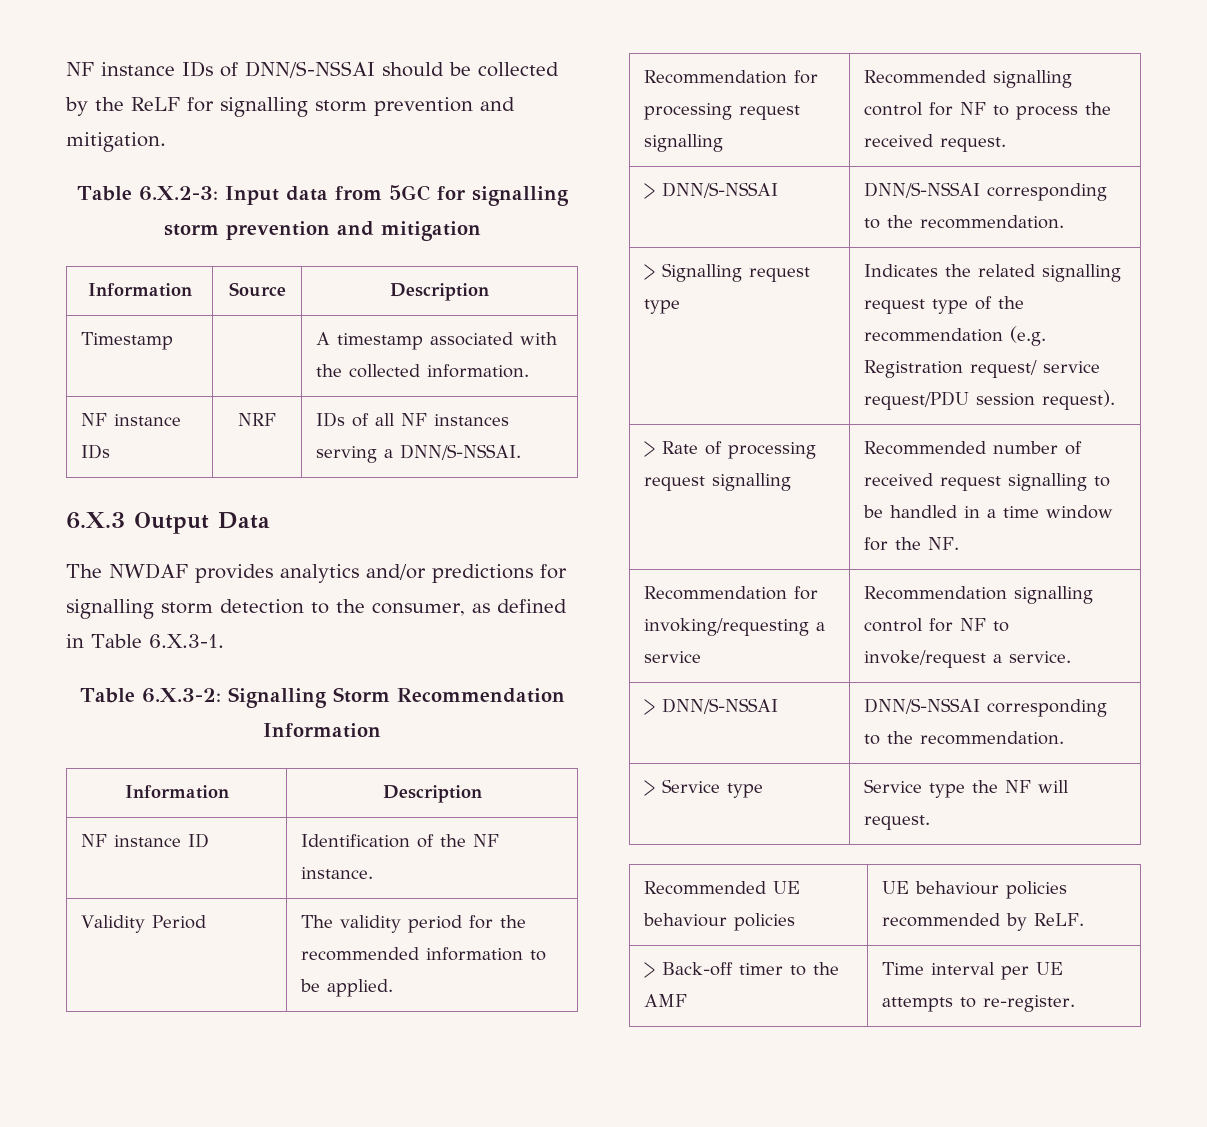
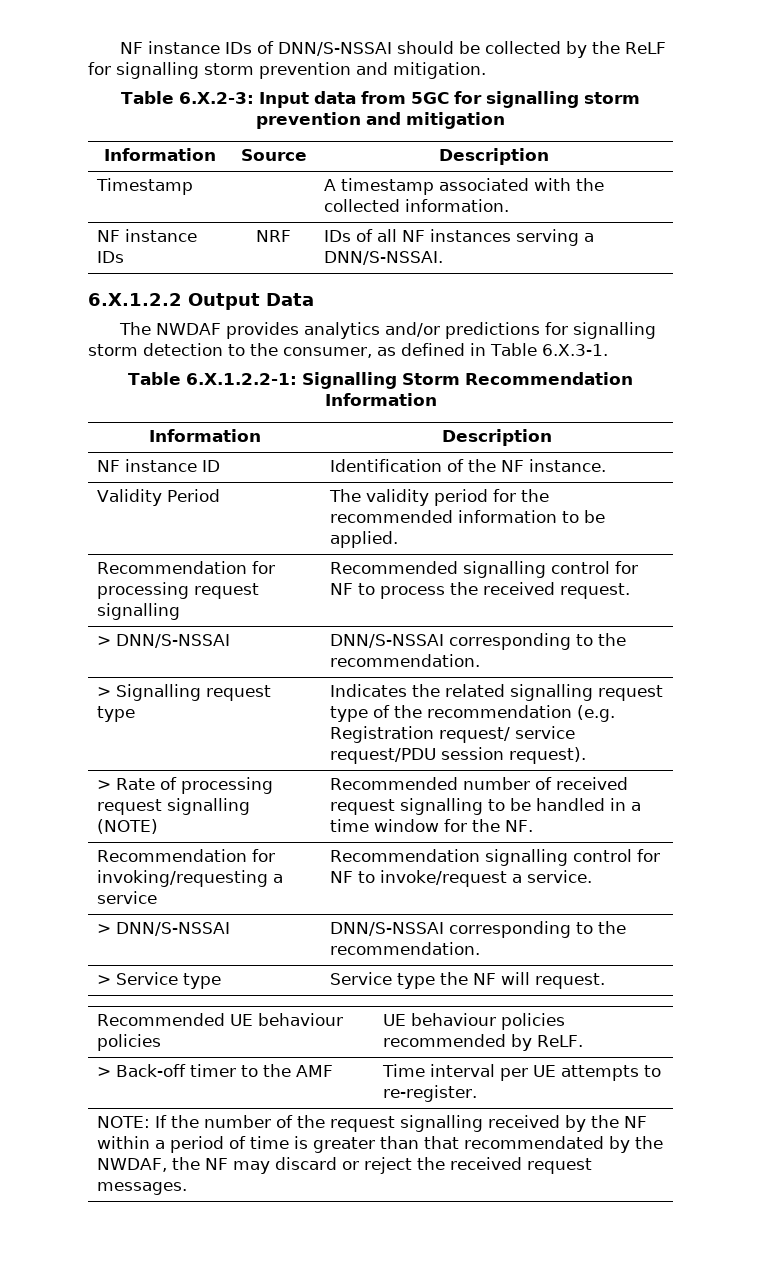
- 6.X.3 Output Data
+ 6.X.1.2.2 Output Data
- Table 6.X.3-2: Signalling Storm Recommendation Information
+ Table 6.X.1.2.2-1: Signalling Storm Recommendation Information
- > Rate of processing request signalling | Recommended number of received request signalling to be handled in a time window for the NF.
+ > Rate of processing request signalling (NOTE) | Recommended number of received request signalling to be handled in a time window for the NF.
+ NOTE: If the number of the request signalling received by the NF within a period of time is greater than that recommendated by the NWDAF, the NF may discard or reject the received request messages.

